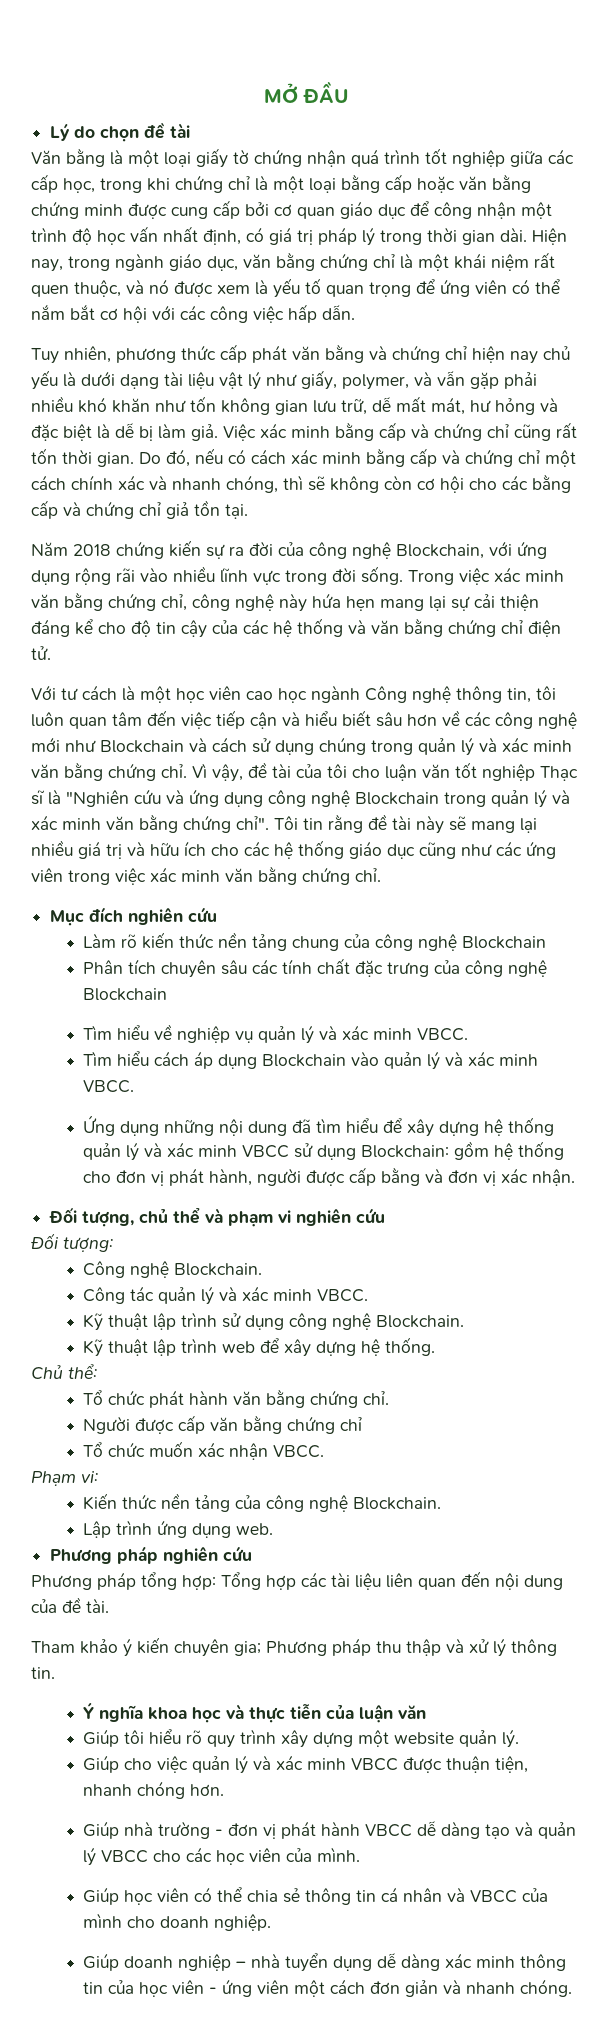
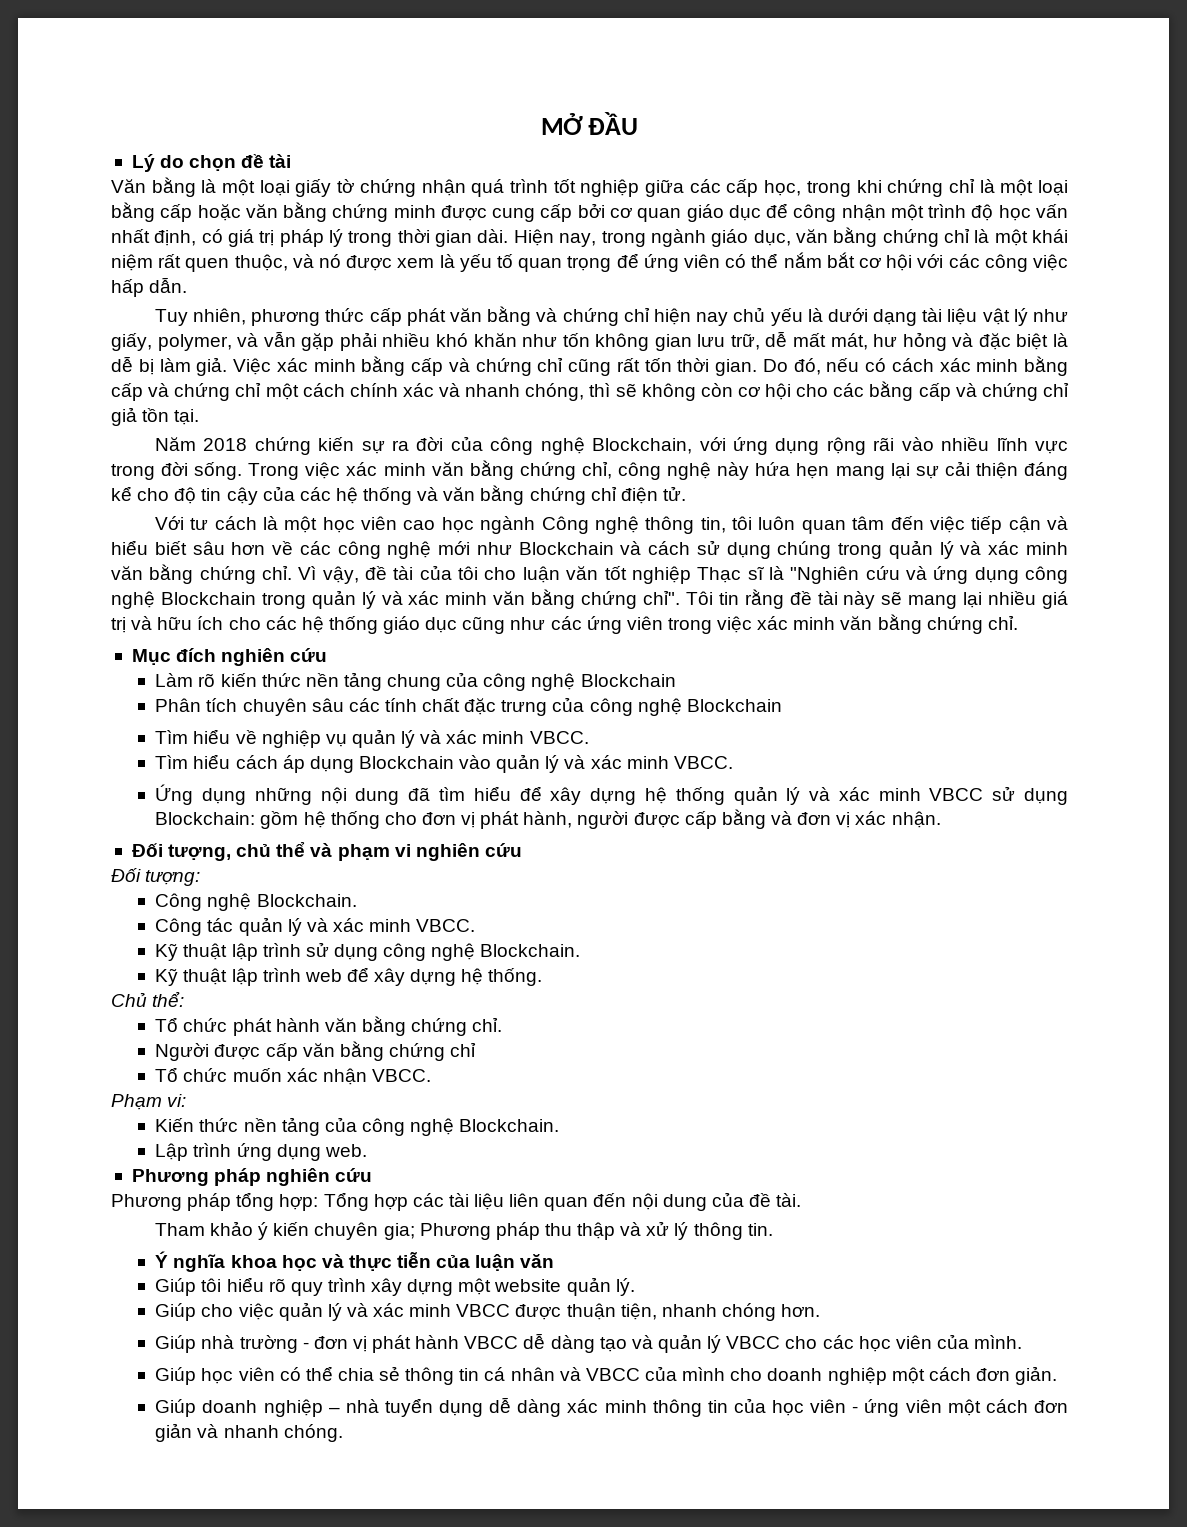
- Giúp học viên có thể chia sẻ thông tin cá nhân và VBCC của mình cho doanh nghiệp.
+ Giúp học viên có thể chia sẻ thông tin cá nhân và VBCC của mình cho doanh nghiệp một cách đơn giản.

